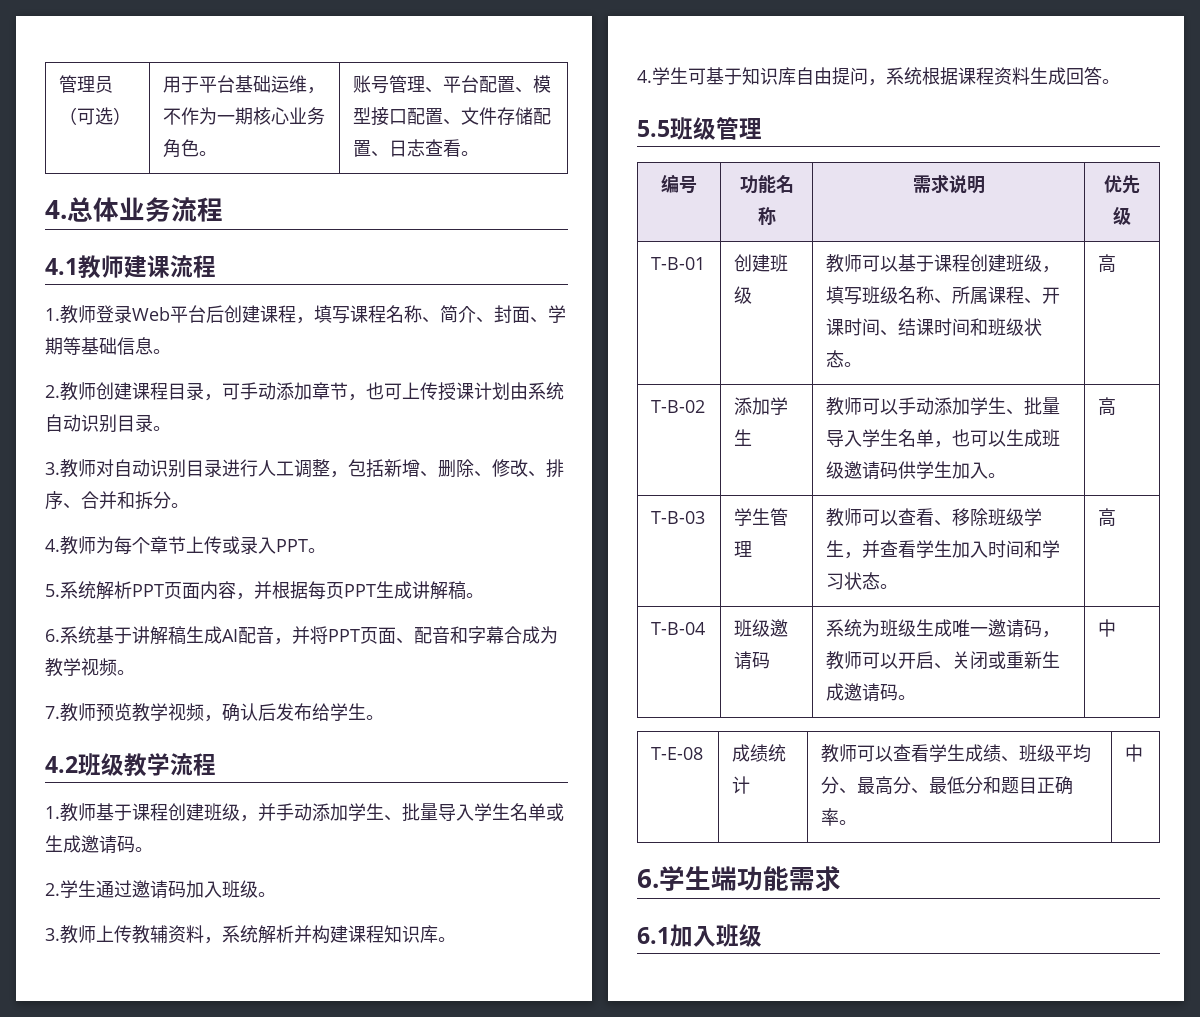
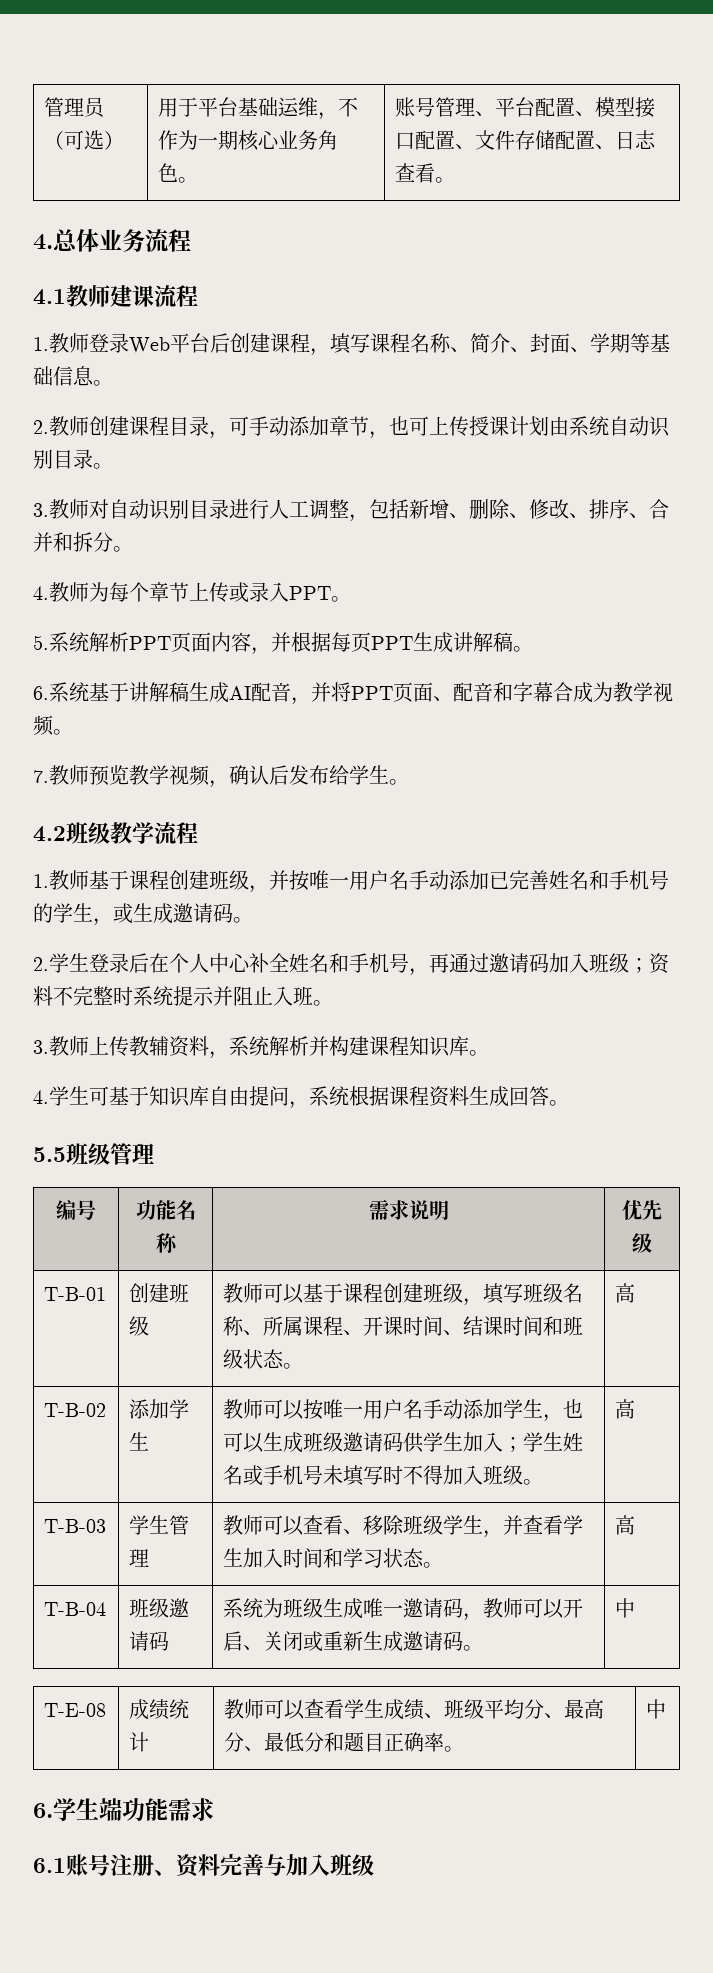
- 1.教师基于课程创建班级，并手动添加学生、批量导入学生名单或生成邀请码。
+ 1.教师基于课程创建班级，并按唯一用户名手动添加已完善姓名和手机号的学生，或生成邀请码。
- 2.学生通过邀请码加入班级。
+ 2.学生登录后在个人中心补全姓名和手机号，再通过邀请码加入班级；资料不完整时系统提示并阻止入班。
- T-B-02 | 添加学生 | 教师可以手动添加学生、批量导入学生名单，也可以生成班级邀请码供学生加入。 | 高
+ T-B-02 | 添加学生 | 教师可以按唯一用户名手动添加学生，也可以生成班级邀请码供学生加入；学生姓名或手机号未填写时不得加入班级。 | 高
- 6.1加入班级
+ 6.1账号注册、资料完善与加入班级

